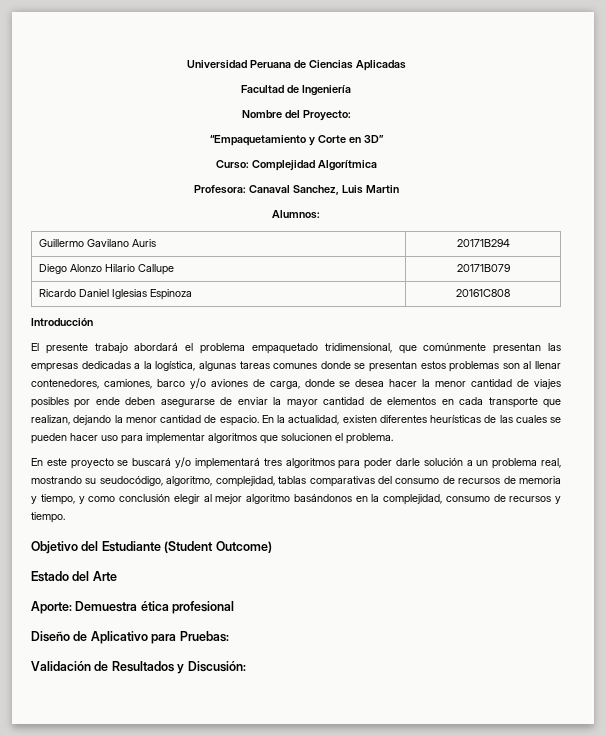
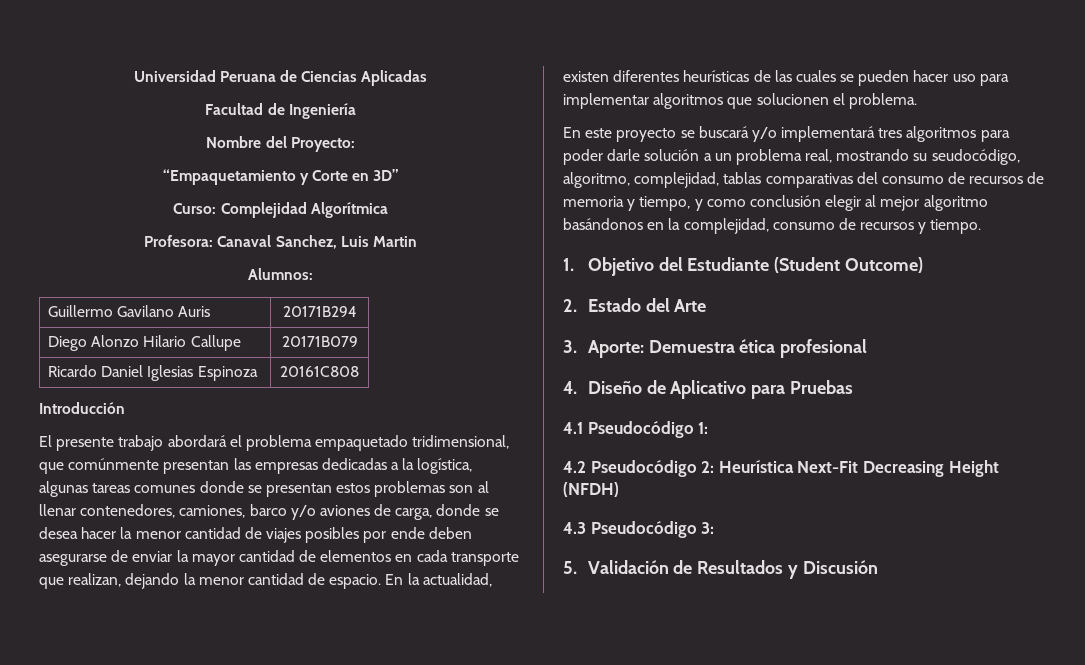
- Objetivo del Estudiante (Student Outcome)
+ 1. Objetivo del Estudiante (Student Outcome)
- Estado del Arte
+ 2. Estado del Arte
- Aporte: Demuestra ética profesional
+ 3. Aporte: Demuestra ética profesional
- Diseño de Aplicativo para Pruebas:
- Validación de Resultados y Discusión:
+ 4. Diseño de Aplicativo para Pruebas
+ 4.1 Pseudocódigo 1:
+ 4.2 Pseudocódigo 2: Heurística Next-Fit Decreasing Height (NFDH)
+ 4.3 Pseudocódigo 3:
+ 5. Validación de Resultados y Discusión

